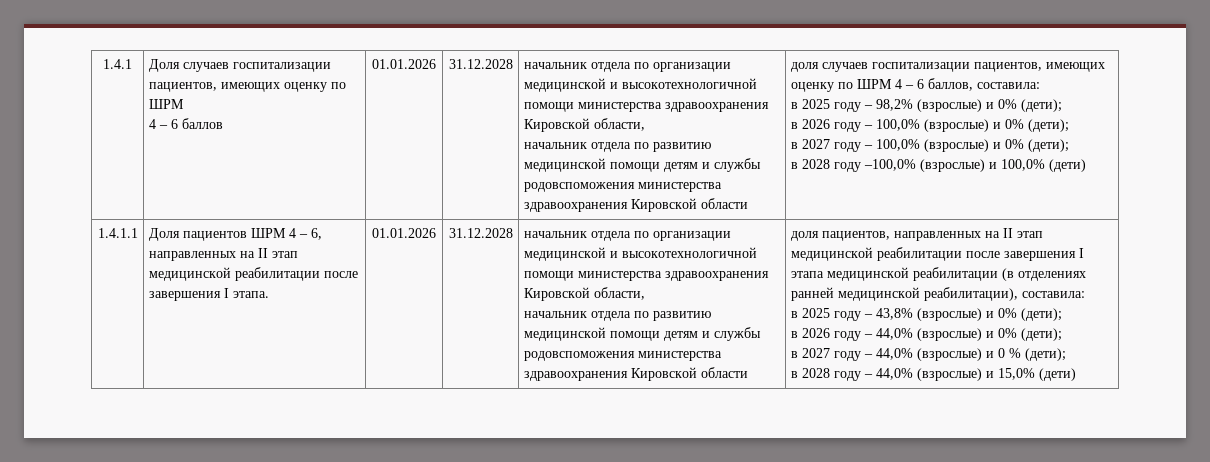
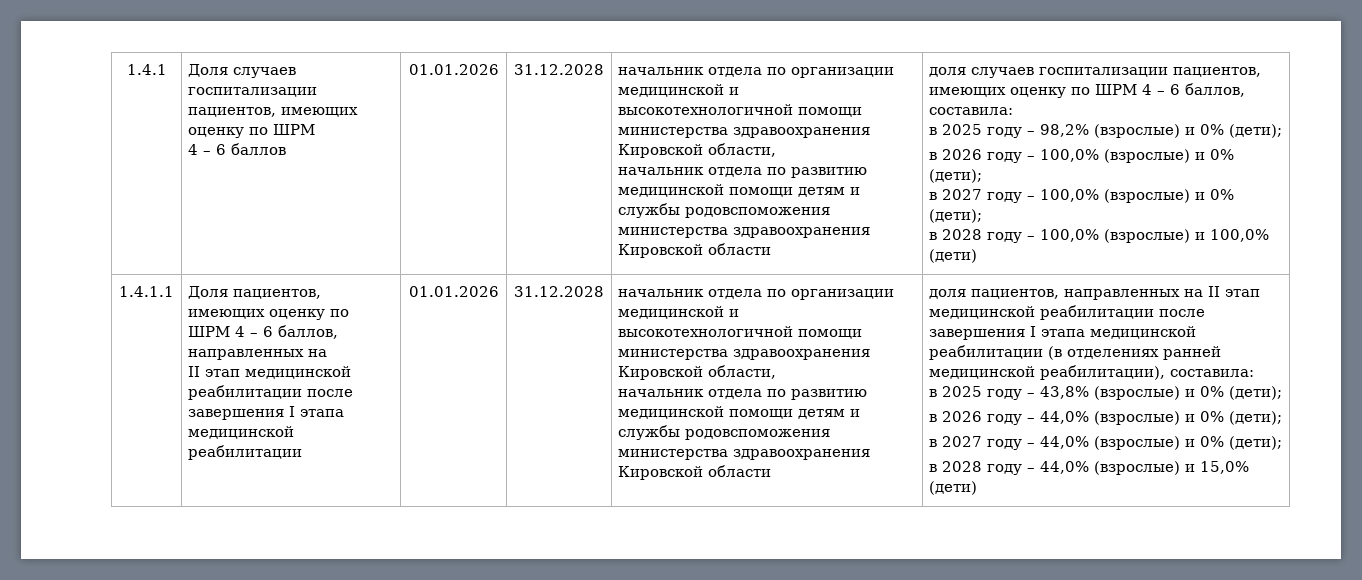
- в 2028 году –100,0% (взрослые) и 100,0% (дети)
+ в 2028 году – 100,0% (взрослые) и 100,0% (дети)
- Доля пациентов ШРМ 4 – 6, направленных на II этап медицинской реабилитации после завершения I этапа.
+ Доля пациентов, имеющих оценку по ШРМ 4 – 6 баллов, направленных на
+ II этап медицинской реабилитации после завершения I этапа медицинской реабилитации
- в 2027 году – 44,0% (взрослые) и 0 % (дети);
+ в 2027 году – 44,0% (взрослые) и 0% (дети);

